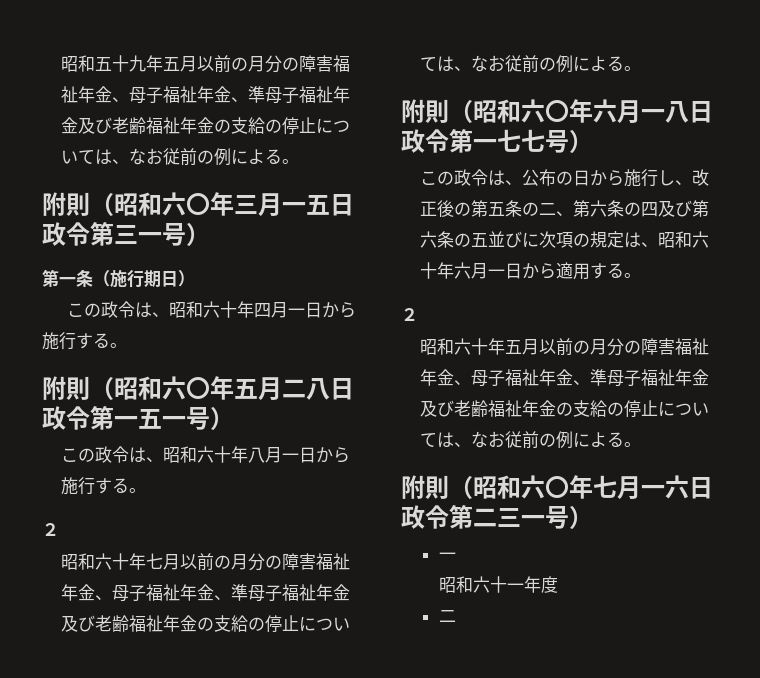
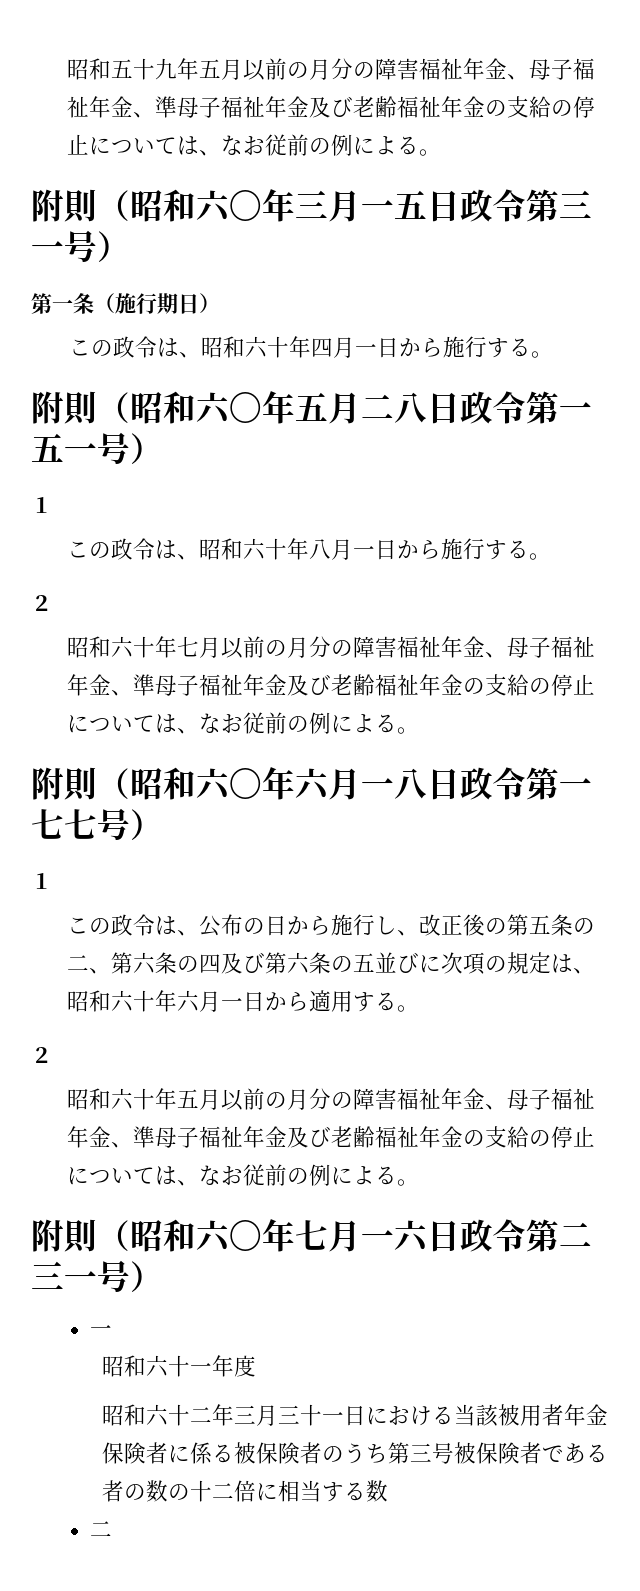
  附則（昭和六〇年五月二八日政令第一五一号）
+ １
  附則（昭和六〇年六月一八日政令第一七七号）
+ １
+ 昭和六十二年三月三十一日における当該被用者年金保険者に係る被保険者のうち第三号被保険者である者の数の十二倍に相当する数

